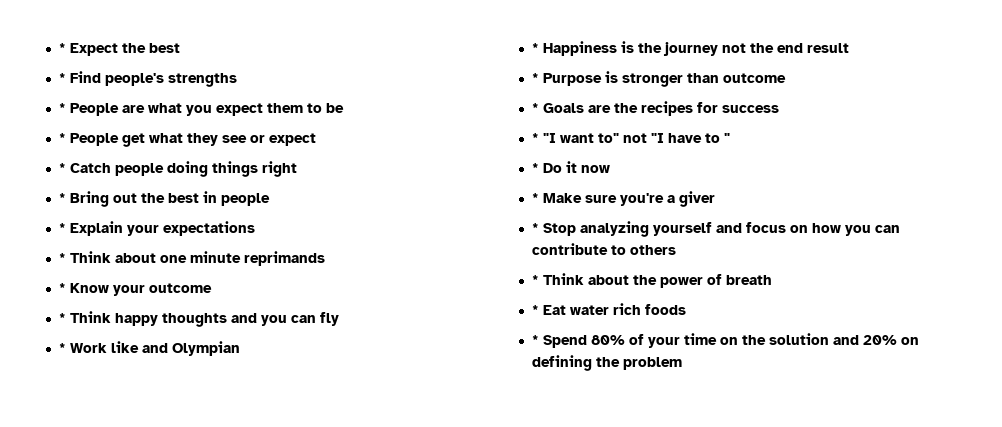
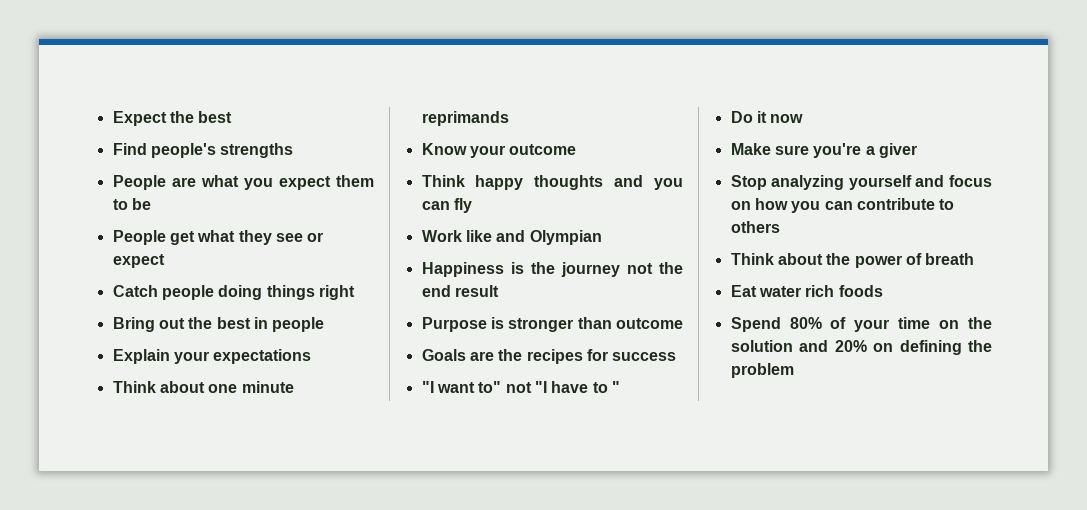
- * Expect the best
+ Expect the best
- * Find people's strengths
+ Find people's strengths
- * People are what you expect them to be
+ People are what you expect them to be
- * People get what they see or expect
+ People get what they see or expect
- * Catch people doing things right
+ Catch people doing things right
- * Bring out the best in people
+ Bring out the best in people
- * Explain your expectations
+ Explain your expectations
- * Think about one minute reprimands
+ Think about one minute reprimands
- * Know your outcome
+ Know your outcome
- * Think happy thoughts and you can fly
+ Think happy thoughts and you can fly
- * Work like and Olympian
+ Work like and Olympian
- * Happiness is the journey not the end result
+ Happiness is the journey not the end result
- * Purpose is stronger than outcome
+ Purpose is stronger than outcome
- * Goals are the recipes for success
+ Goals are the recipes for success
- * "I want to" not "I have to "
+ "I want to" not "I have to "
- * Do it now
+ Do it now
- * Make sure you're a giver
+ Make sure you're a giver
- * Stop analyzing yourself and focus on how you can contribute to others
+ Stop analyzing yourself and focus on how you can contribute to others
- * Think about the power of breath
+ Think about the power of breath
- * Eat water rich foods
+ Eat water rich foods
- * Spend 80% of your time on the solution and 20% on defining the problem
+ Spend 80% of your time on the solution and 20% on defining the problem

